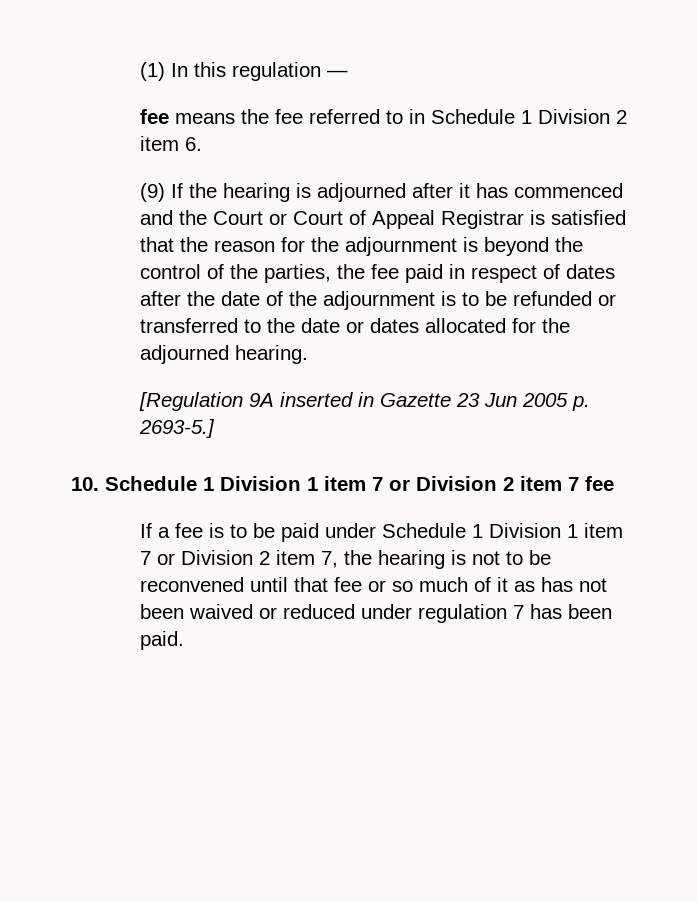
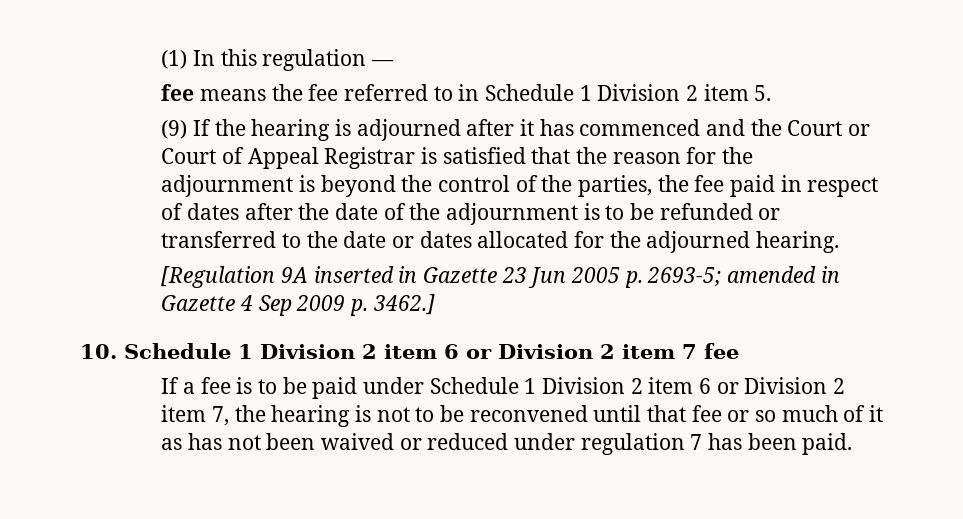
- fee means the fee referred to in Schedule 1 Division 2 item 6.
+ fee means the fee referred to in Schedule 1 Division 2 item 5.
- [Regulation 9A inserted in Gazette 23 Jun 2005 p. 2693-5.]
+ [Regulation 9A inserted in Gazette 23 Jun 2005 p. 2693-5; amended in Gazette 4 Sep 2009 p. 3462.]
- 10. Schedule 1 Division 1 item 7 or Division 2 item 7 fee
+ 10. Schedule 1 Division 2 item 6 or Division 2 item 7 fee
- If a fee is to be paid under Schedule 1 Division 1 item 7 or Division 2 item 7, the hearing is not to be reconvened until that fee or so much of it as has not been waived or reduced under regulation 7 has been paid.
+ If a fee is to be paid under Schedule 1 Division 2 item 6 or Division 2 item 7, the hearing is not to be reconvened until that fee or so much of it as has not been waived or reduced under regulation 7 has been paid.

